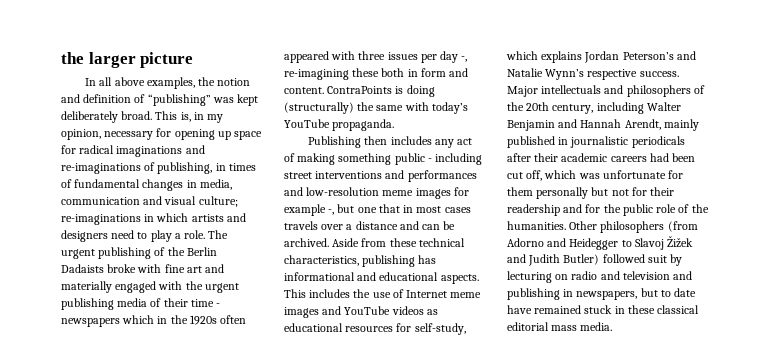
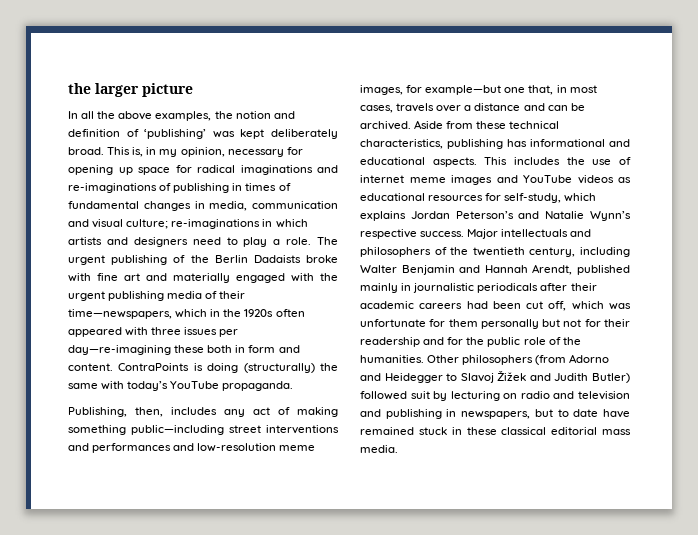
- In all above examples, the notion and definition of “publishing” was kept deliberately broad.
+ In all the above examples, the notion and definition of ‘publishing’ was kept deliberately broad.
- This is, in my opinion, necessary for opening up space for radical imaginations and re-imaginations of publishing, in times of fundamental changes in media, communication and visual culture; re-imaginations in which artists and designers need to play a role.
+ This is, in my opinion, necessary for opening up space for radical imaginations and re-imaginations of publishing in times of fundamental changes in media, communication and visual culture; re-imaginations in which artists and designers need to play a role.
- The urgent publishing of the Berlin Dadaists broke with fine art and materially engaged with the urgent publishing media of their time - newspapers which in the 1920s often appeared with three issues per day -, re-imagining these both in form and content.
+ The urgent publishing of the Berlin Dadaists broke with fine art and materially engaged with the urgent publishing media of their time—newspapers, which in the 1920s often appeared with three issues per day—re-imagining these both in form and content.
- Publishing then includes any act of making something public - including street interventions and performances and low-resolution meme images for example -, but one that in most cases travels over a distance and can be archived.
+ Publishing, then, includes any act of making something public—including street interventions and performances and low-resolution meme images, for example—but one that, in most cases, travels over a distance and can be archived.
- This includes the use of Internet meme images and YouTube videos as educational resources for self-study, which explains Jordan Peterson’s and Natalie Wynn’s respective success.
+ This includes the use of internet meme images and YouTube videos as educational resources for self-study, which explains Jordan Peterson’s and Natalie Wynn’s respective success.
- Major intellectuals and philosophers of the 20th century, including Walter Benjamin and Hannah Arendt, mainly published in journalistic periodicals after their academic careers had been cut off, which was unfortunate for them personally but not for their readership and for the public role of the humanities.
+ Major intellectuals and philosophers of the twentieth century, including Walter Benjamin and Hannah Arendt, published mainly in journalistic periodicals after their academic careers had been cut off, which was unfortunate for them personally but not for their readership and for the public role of the humanities.

